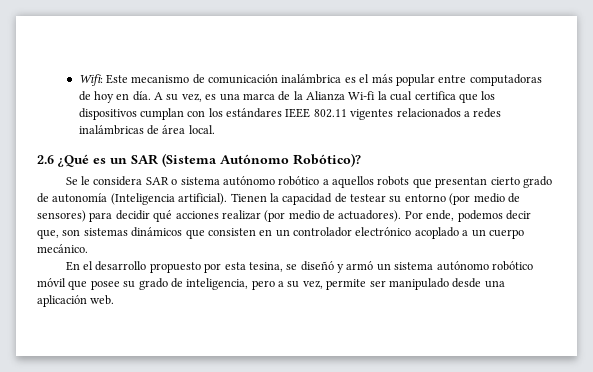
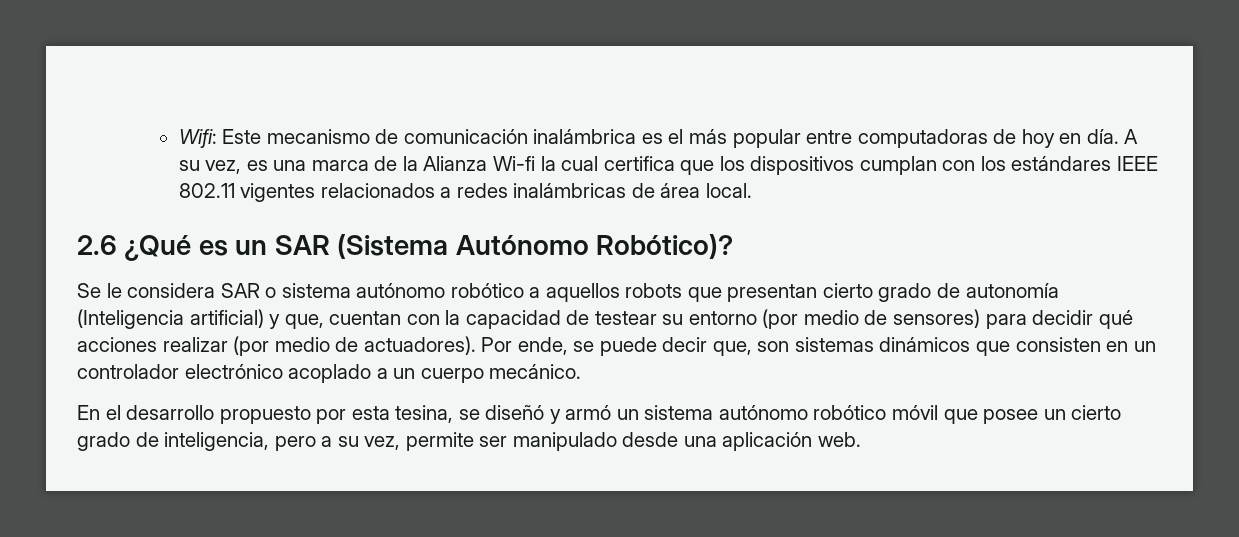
- Se le considera SAR o sistema autónomo robótico a aquellos robots que presentan cierto grado de autonomía (Inteligencia artificial). Tienen la capacidad de testear su entorno (por medio de sensores) para decidir qué acciones realizar (por medio de actuadores).
+ Se le considera SAR o sistema autónomo robótico a aquellos robots que presentan cierto grado de autonomía (Inteligencia artificial) y que, cuentan con la capacidad de testear su entorno (por medio de sensores) para decidir qué acciones realizar (por medio de actuadores).
- Por ende, podemos decir que, son sistemas dinámicos que consisten en un controlador electrónico acoplado a un cuerpo mecánico.
+ Por ende, se puede decir que, son sistemas dinámicos que consisten en un controlador electrónico acoplado a un cuerpo mecánico.
- En el desarrollo propuesto por esta tesina, se diseñó y armó un sistema autónomo robótico móvil que posee su grado de inteligencia, pero a su vez, permite ser manipulado desde una aplicación web.
+ En el desarrollo propuesto por esta tesina, se diseñó y armó un sistema autónomo robótico móvil que posee un cierto grado de inteligencia, pero a su vez, permite ser manipulado desde una aplicación web.

